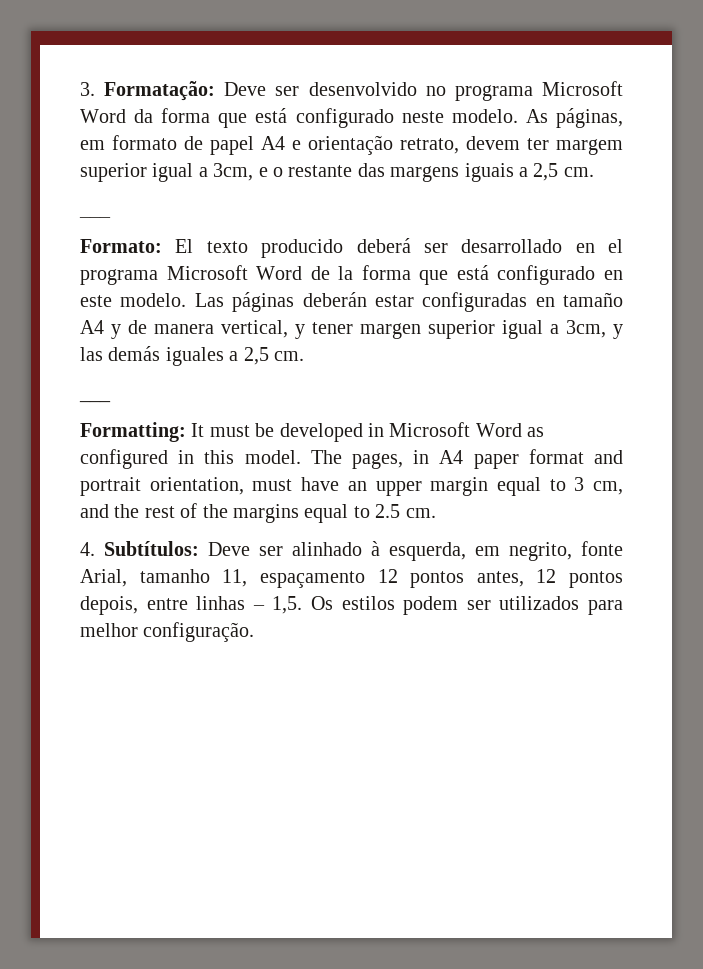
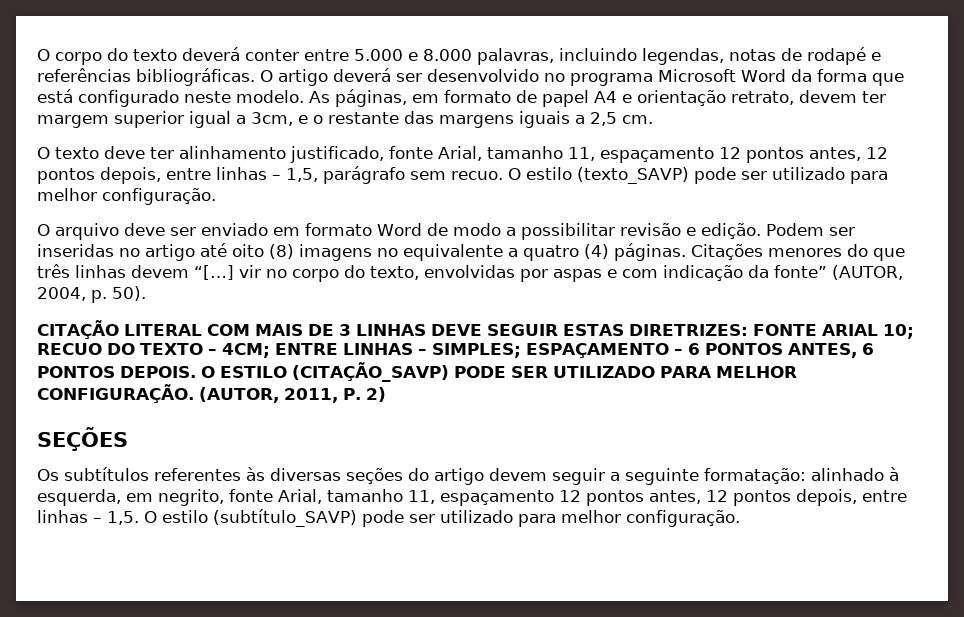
- 3. Formatação: Deve ser desenvolvido no programa Microsoft Word da forma que está configurado neste modelo.
+ O corpo do texto deverá conter entre 5.000 e 8.000 palavras, incluindo legendas, notas de rodapé e referências bibliográficas. O artigo deverá ser desenvolvido no programa Microsoft Word da forma que está configurado neste modelo.
  As páginas, em formato de papel A4 e orientação retrato, devem ter margem superior igual a 3cm, e o restante das margens iguais a 2,5 cm.
- ___
- Formato: El texto producido deberá ser desarrollado en el programa Microsoft Word de la forma que está configurado en este modelo. Las páginas deberán estar configuradas en tamaño A4 y de manera vertical, y tener margen superior igual a 3cm, y las demás iguales a 2,5 cm.
- ___
- Formatting: It must be developed in Microsoft Word as configured in this model. The pages, in A4 paper format and portrait orientation, must have an upper margin equal to 3 cm, and the rest of the margins equal to 2.5 cm.
- 4. Subtítulos: Deve ser alinhado à esquerda, em negrito, fonte Arial, tamanho 11, espaçamento 12 pontos antes, 12 pontos depois, entre linhas – 1,5.
+ O texto deve ter alinhamento justificado, fonte Arial, tamanho 11, espaçamento 12 pontos antes, 12 pontos depois, entre linhas – 1,5, parágrafo sem recuo. O estilo (texto_SAVP) pode ser utilizado para melhor configuração.
+ O arquivo deve ser enviado em formato Word de modo a possibilitar revisão e edição. Podem ser inseridas no artigo até oito (8) imagens no equivalente a quatro (4) páginas. Citações menores do que três linhas devem “[…] vir no corpo do texto, envolvidas por aspas e com indicação da fonte” (AUTOR, 2004, p. 50).
+ CITAÇÃO LITERAL COM MAIS DE 3 LINHAS DEVE SEGUIR ESTAS DIRETRIZES: FONTE ARIAL 10; RECUO DO TEXTO – 4CM; ENTRE LINHAS – SIMPLES; ESPAÇAMENTO – 6 PONTOS ANTES, 6 PONTOS DEPOIS. O ESTILO (CITAÇÃO_SAVP) PODE SER UTILIZADO PARA MELHOR CONFIGURAÇÃO. (AUTOR, 2011, P. 2)
+ SEÇÕES
+ Os subtítulos referentes às diversas seções do artigo devem seguir a seguinte formatação: alinhado à esquerda, em negrito, fonte Arial, tamanho 11, espaçamento 12 pontos antes, 12 pontos depois, entre linhas – 1,5.
- Os estilos podem ser utilizados para melhor configuração.
+ O estilo (subtítulo_SAVP) pode ser utilizado para melhor configuração.

